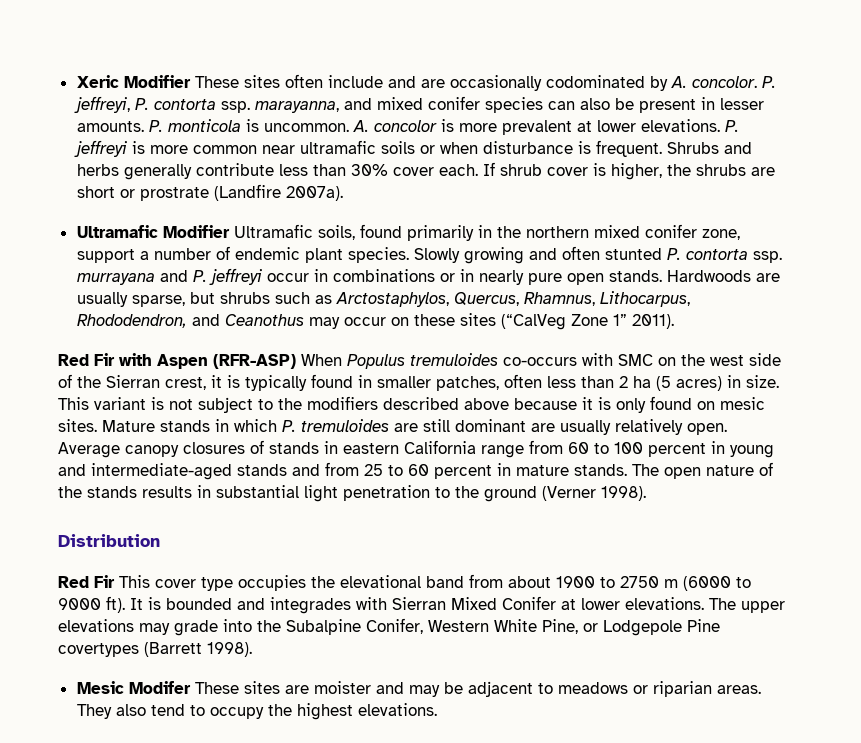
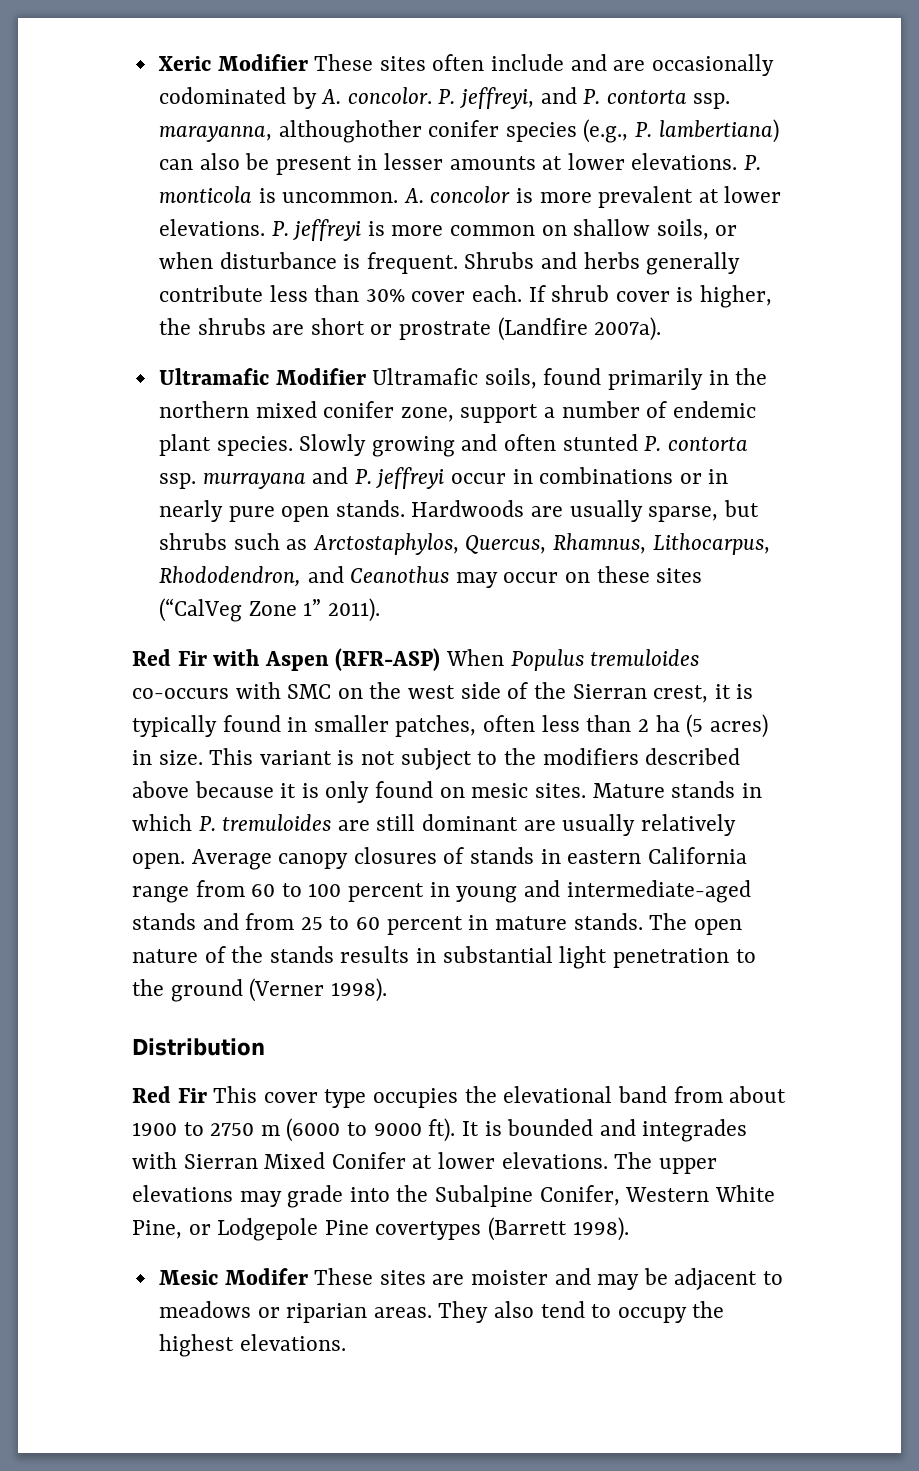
- P. jeffreyi, P. contorta ssp. marayanna, and mixed conifer species can also be present in lesser amounts.
+ P. jeffreyi, and P. contorta ssp. marayanna, althoughother conifer species (e.g., P. lambertiana) can also be present in lesser amounts at lower elevations.
- P. jeffreyi is more common near ultramafic soils or when disturbance is frequent.
+ P. jeffreyi is more common on shallow soils, or when disturbance is frequent.

